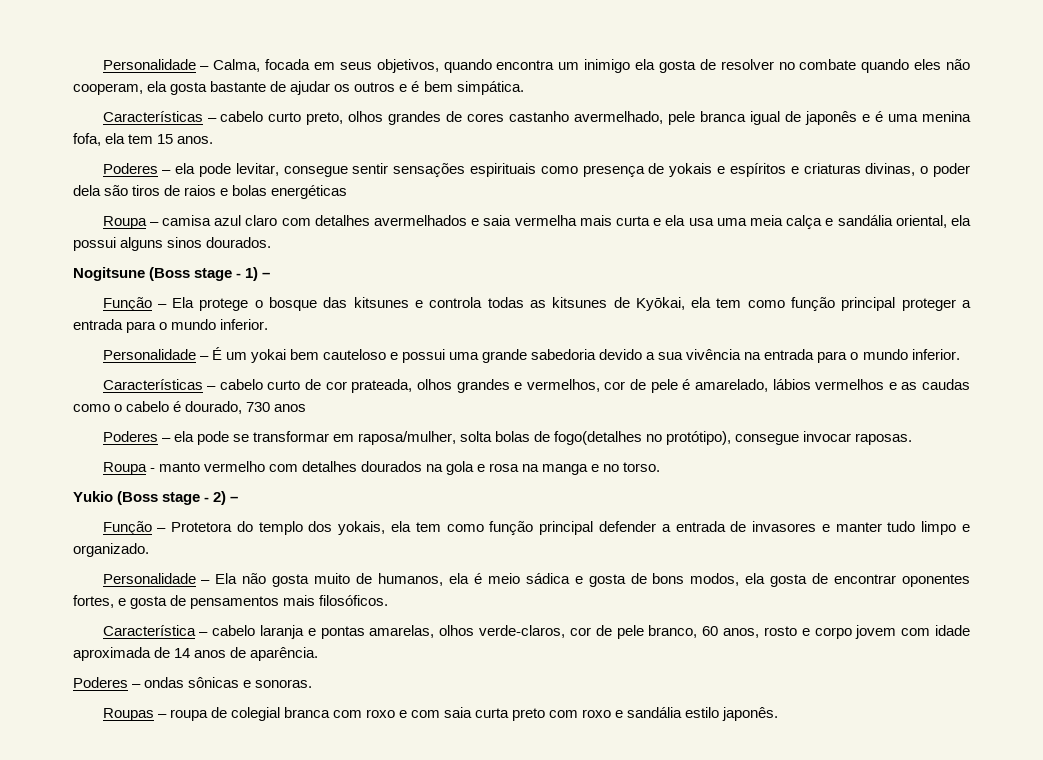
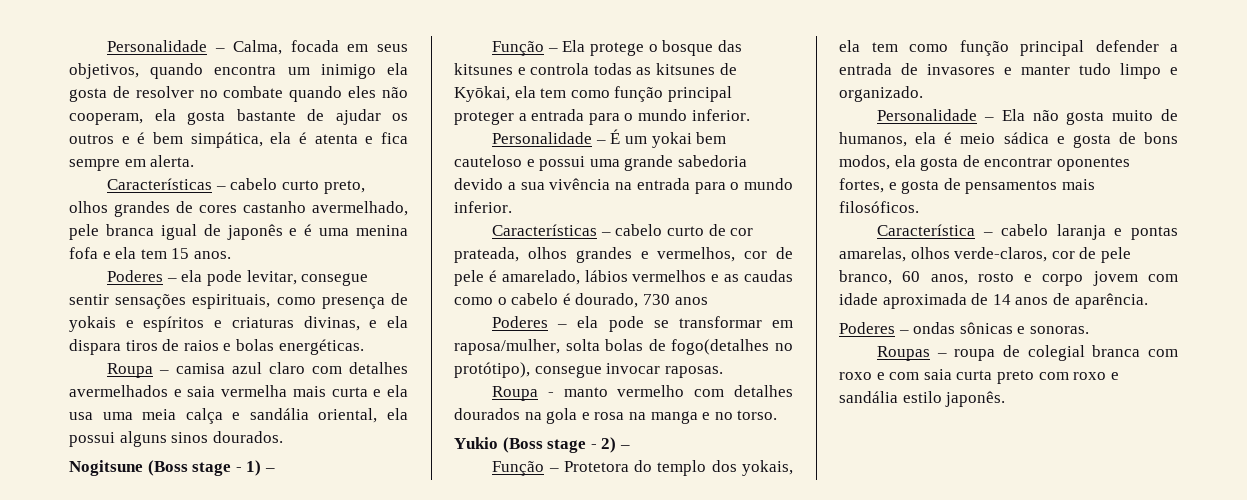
- Personalidade – Calma, focada em seus objetivos, quando encontra um inimigo ela gosta de resolver no combate quando eles não cooperam, ela gosta bastante de ajudar os outros e é bem simpática.
+ Personalidade – Calma, focada em seus objetivos, quando encontra um inimigo ela gosta de resolver no combate quando eles não cooperam, ela gosta bastante de ajudar os outros e é bem simpática, ela é atenta e fica sempre em alerta.
- Características – cabelo curto preto, olhos grandes de cores castanho avermelhado, pele branca igual de japonês e é uma menina fofa, ela tem 15 anos.
+ Características – cabelo curto preto, olhos grandes de cores castanho avermelhado, pele branca igual de japonês e é uma menina fofa e ela tem 15 anos.
- Poderes – ela pode levitar, consegue sentir sensações espirituais como presença de yokais e espíritos e criaturas divinas, o poder dela são tiros de raios e bolas energéticas
+ Poderes – ela pode levitar, consegue sentir sensações espirituais, como presença de yokais e espíritos e criaturas divinas, e ela dispara tiros de raios e bolas energéticas.

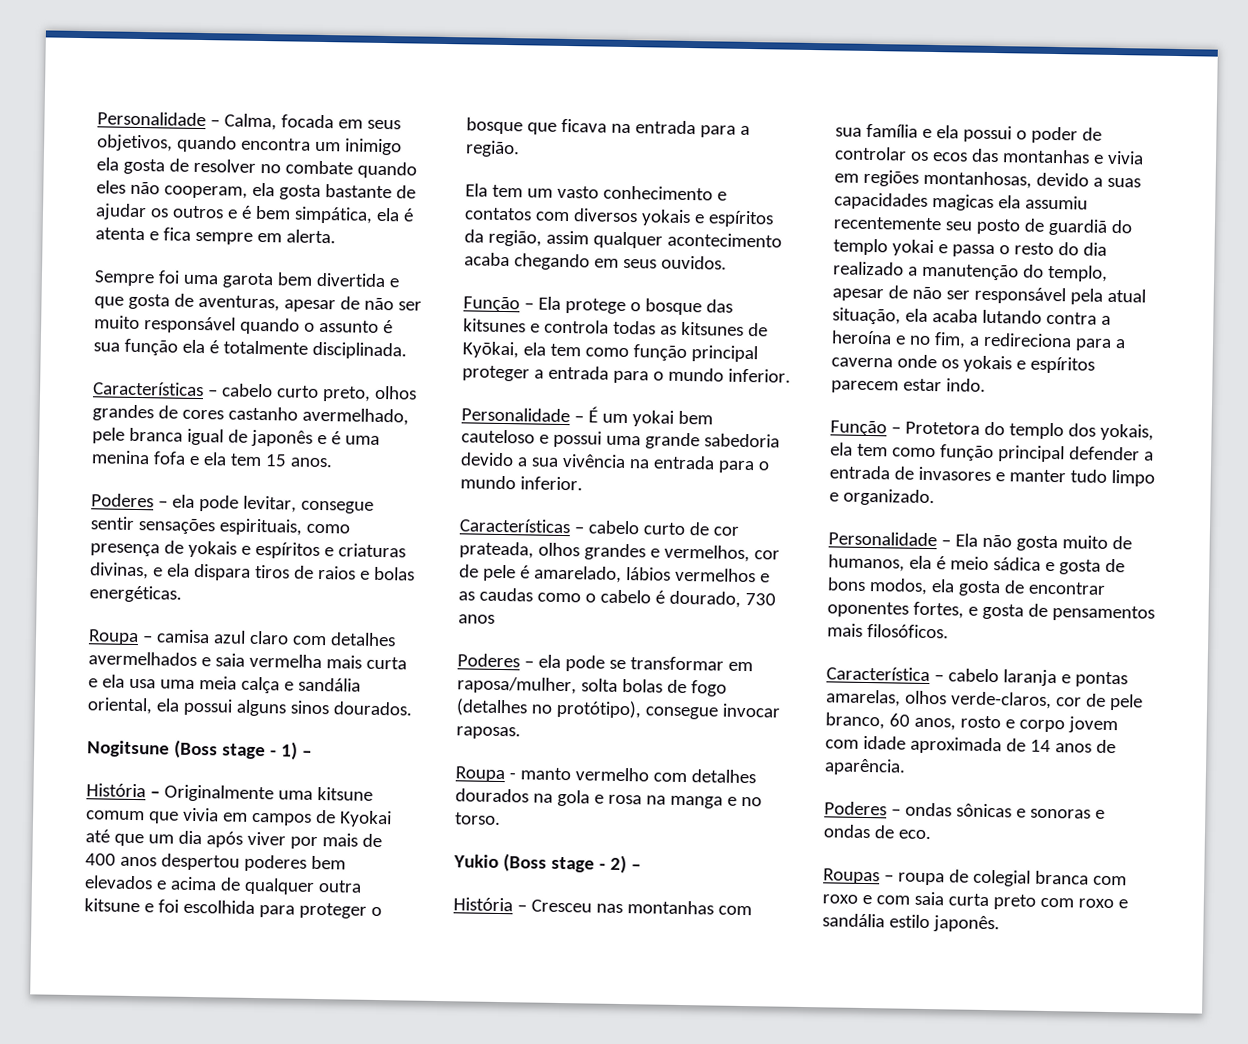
+ Sempre foi uma garota bem divertida e que gosta de aventuras, apesar de não ser muito responsável quando o assunto é sua função ela é totalmente disciplinada.
+ História – Originalmente uma kitsune comum que vivia em campos de Kyokai até que um dia após viver por mais de 400 anos despertou poderes bem elevados e acima de qualquer outra kitsune e foi escolhida para proteger o bosque que ficava na entrada para a região.
+ Ela tem um vasto conhecimento e contatos com diversos yokais e espíritos da região, assim qualquer acontecimento acaba chegando em seus ouvidos.
- Poderes – ela pode se transformar em raposa/mulher, solta bolas de fogo(detalhes no protótipo), consegue invocar raposas.
+ Poderes – ela pode se transformar em raposa/mulher, solta bolas de fogo (detalhes no protótipo), consegue invocar raposas.
+ História – Cresceu nas montanhas com sua família e ela possui o poder de controlar os ecos das montanhas e vivia em regiões montanhosas, devido a suas capacidades magicas ela assumiu recentemente seu posto de guardiã do templo yokai e passa o resto do dia realizado a manutenção do templo, apesar de não ser responsável pela atual situação, ela acaba lutando contra a heroína e no fim, a redireciona para a caverna onde os yokais e espíritos parecem estar indo.
- Poderes – ondas sônicas e sonoras.
+ Poderes – ondas sônicas e sonoras e ondas de eco.

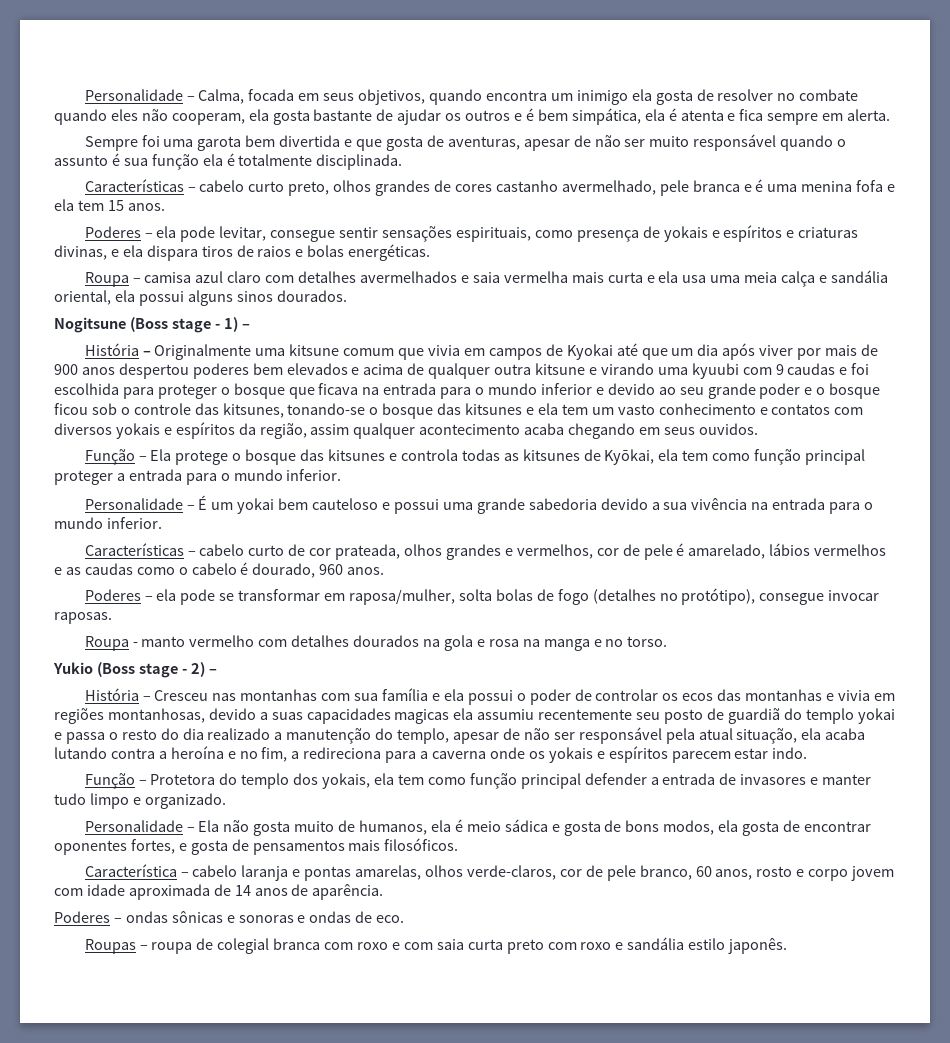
- Características – cabelo curto preto, olhos grandes de cores castanho avermelhado, pele branca igual de japonês e é uma menina fofa e ela tem 15 anos.
+ Características – cabelo curto preto, olhos grandes de cores castanho avermelhado, pele branca e é uma menina fofa e ela tem 15 anos.
- História – Originalmente uma kitsune comum que vivia em campos de Kyokai até que um dia após viver por mais de 400 anos despertou poderes bem elevados e acima de qualquer outra kitsune e foi escolhida para proteger o bosque que ficava na entrada para a região.
- Ela tem um vasto conhecimento e contatos com diversos yokais e espíritos da região, assim qualquer acontecimento acaba chegando em seus ouvidos.
+ História – Originalmente uma kitsune comum que vivia em campos de Kyokai até que um dia após viver por mais de 900 anos despertou poderes bem elevados e acima de qualquer outra kitsune e virando uma kyuubi com 9 caudas e foi escolhida para proteger o bosque que ficava na entrada para o mundo inferior e devido ao seu grande poder e o bosque ficou sob o controle das kitsunes, tonando-se o bosque das kitsunes e ela tem um vasto conhecimento e contatos com diversos yokais e espíritos da região, assim qualquer acontecimento acaba chegando em seus ouvidos.
- Características – cabelo curto de cor prateada, olhos grandes e vermelhos, cor de pele é amarelado, lábios vermelhos e as caudas como o cabelo é dourado, 730 anos
+ Características – cabelo curto de cor prateada, olhos grandes e vermelhos, cor de pele é amarelado, lábios vermelhos e as caudas como o cabelo é dourado, 960 anos.

